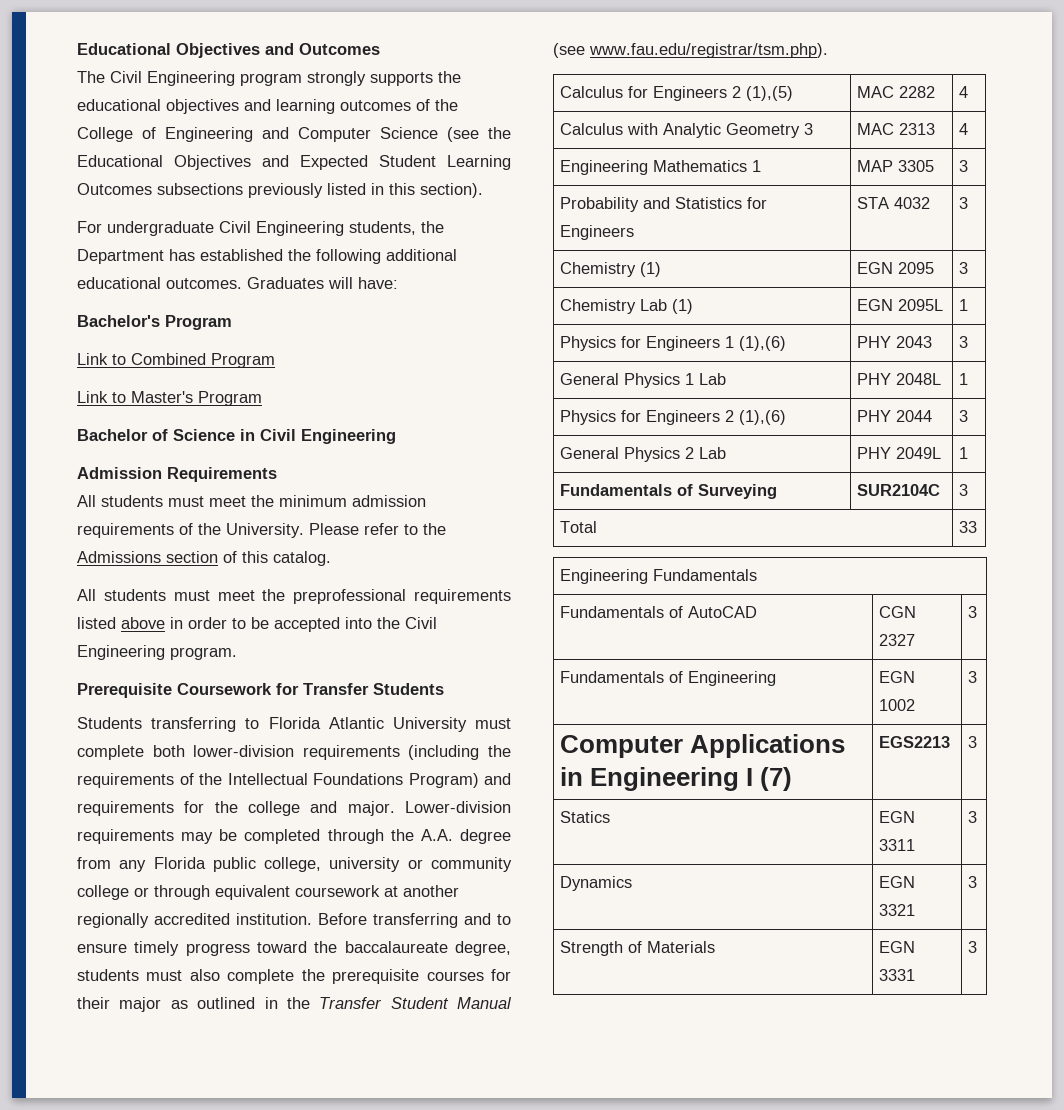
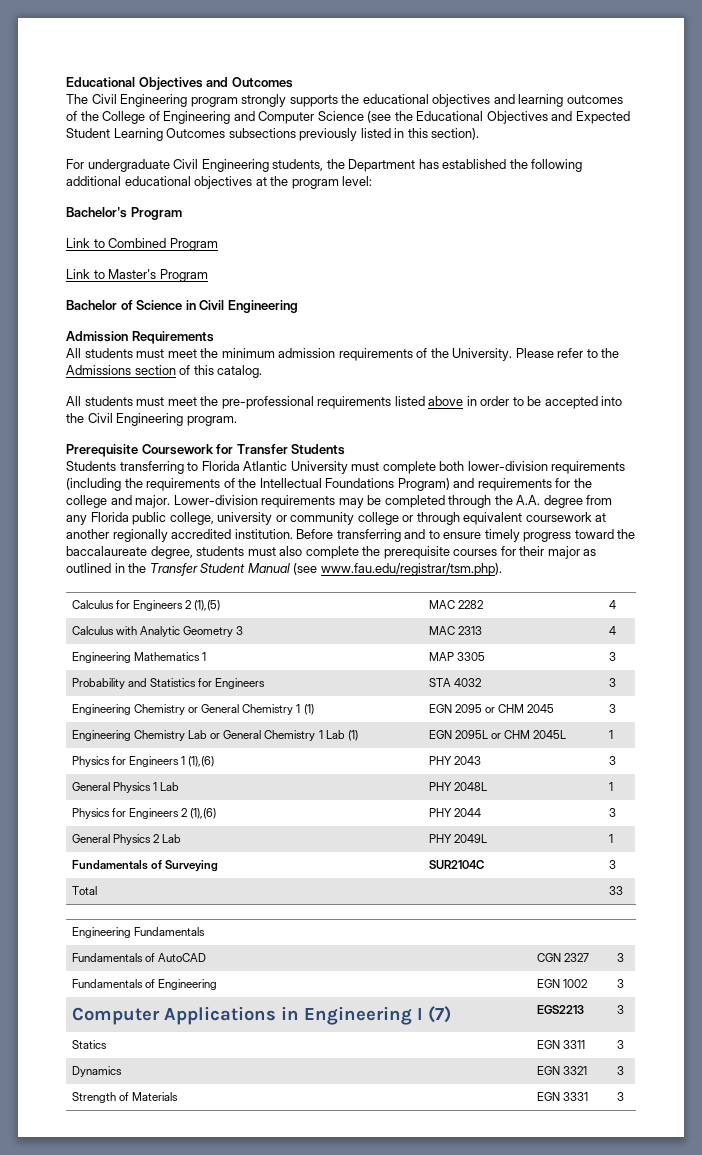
- For undergraduate Civil Engineering students, the Department has established the following additional educational outcomes. Graduates will have:
+ For undergraduate Civil Engineering students, the Department has established the following additional educational objectives at the program level:
- All students must meet the preprofessional requirements listed above in order to be accepted into the Civil Engineering program.
+ All students must meet the pre-professional requirements listed above in order to be accepted into the Civil Engineering program.
- Chemistry (1) | EGN 2095 | 3
- Chemistry Lab (1) | EGN 2095L | 1
+ Engineering Chemistry or General Chemistry 1 (1) | EGN 2095 or CHM 2045 | 3
+ Engineering Chemistry Lab or General Chemistry 1 Lab (1) | EGN 2095L or CHM 2045L | 1

